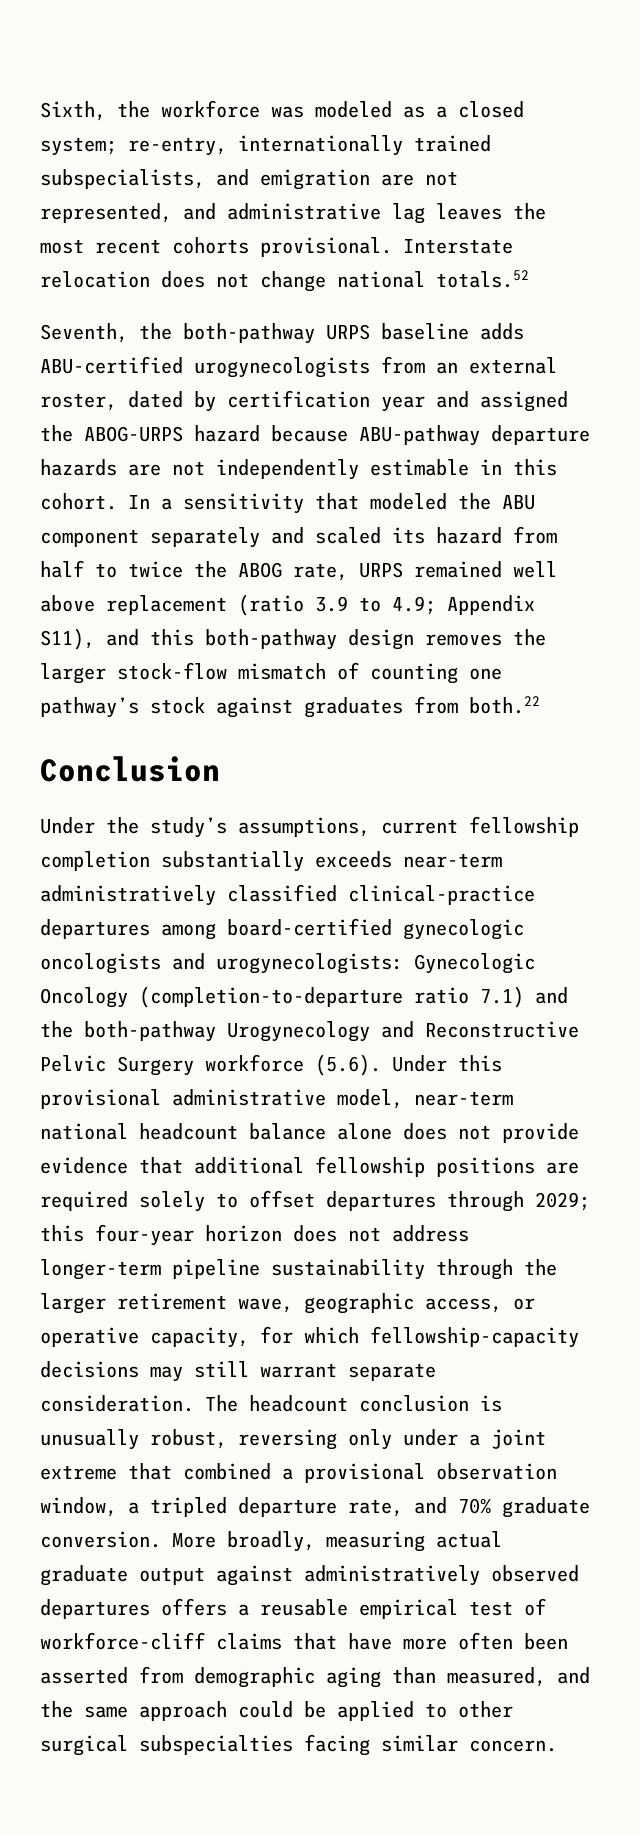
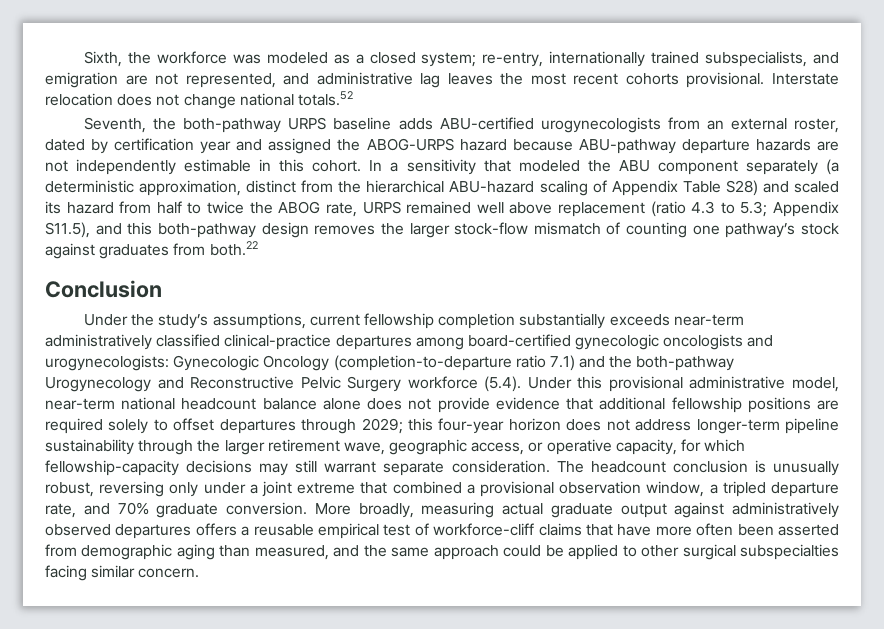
- In a sensitivity that modeled the ABU component separately and scaled its hazard from half to twice the ABOG rate, URPS remained well above replacement (ratio 3.9 to 4.9; Appendix S11), and this both-pathway design removes the larger stock-flow mismatch of counting one pathway’s stock against graduates from both.22
+ In a sensitivity that modeled the ABU component separately (a deterministic approximation, distinct from the hierarchical ABU-hazard scaling of Appendix Table S28) and scaled its hazard from half to twice the ABOG rate, URPS remained well above replacement (ratio 4.3 to 5.3; Appendix S11.5), and this both-pathway design removes the larger stock-flow mismatch of counting one pathway’s stock against graduates from both.22
- Gynecologic Oncology (completion-to-departure ratio 7.1) and the both-pathway Urogynecology and Reconstructive Pelvic Surgery workforce (5.6). Under this provisional administrative model, near-term national headcount balance alone does not provide evidence that additional fellowship positions are required solely to offset departures through 2029;
+ Gynecologic Oncology (completion-to-departure ratio 7.1) and the both-pathway Urogynecology and Reconstructive Pelvic Surgery workforce (5.4). Under this provisional administrative model, near-term national headcount balance alone does not provide evidence that additional fellowship positions are required solely to offset departures through 2029;

